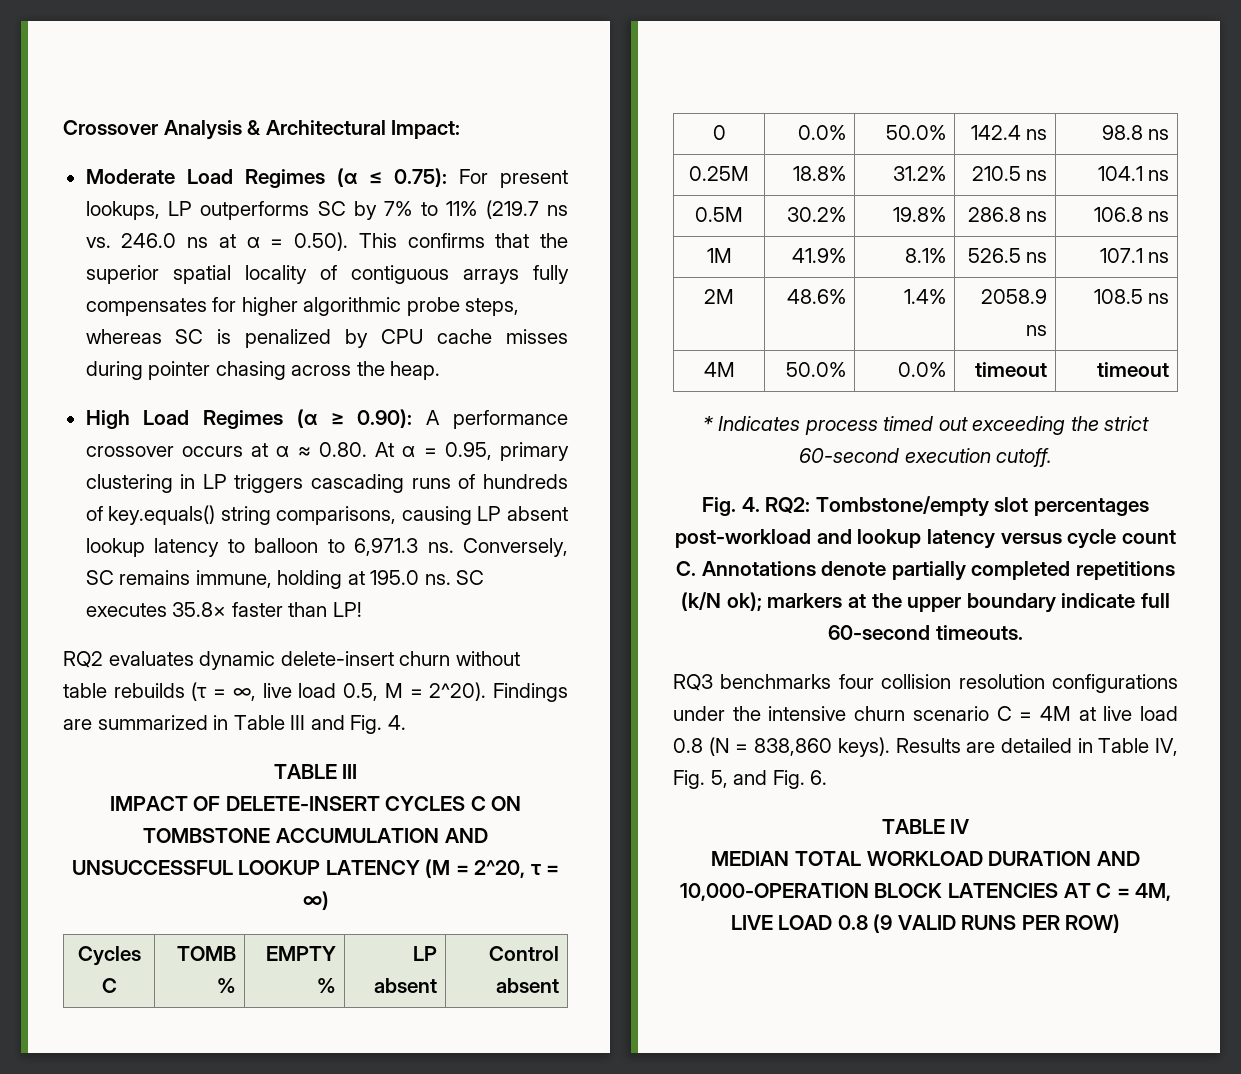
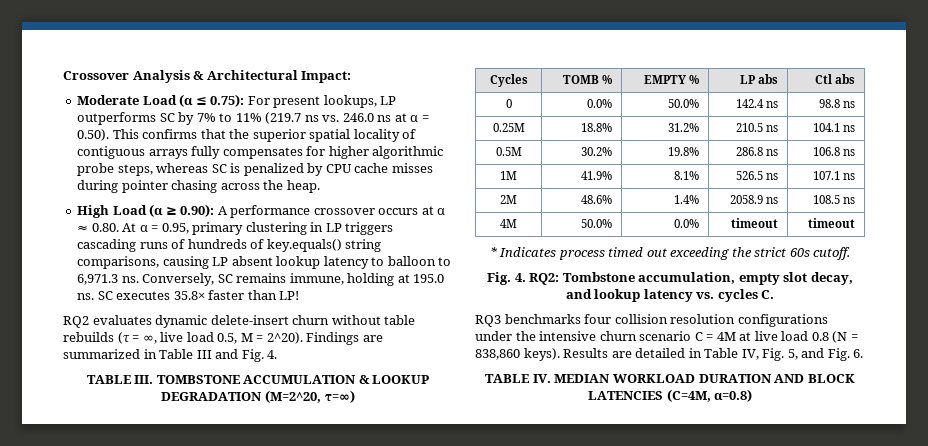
- Moderate Load Regimes (α ≤ 0.75): For present lookups, LP outperforms SC by 7% to 11% (219.7 ns vs. 246.0 ns at α = 0.50). This confirms that the superior spatial locality of contiguous arrays fully compensates for higher algorithmic probe steps, whereas SC is penalized by CPU cache misses during pointer chasing across the heap.
+ Moderate Load (α ≤ 0.75): For present lookups, LP outperforms SC by 7% to 11% (219.7 ns vs. 246.0 ns at α = 0.50). This confirms that the superior spatial locality of contiguous arrays fully compensates for higher algorithmic probe steps, whereas SC is penalized by CPU cache misses during pointer chasing across the heap.
- High Load Regimes (α ≥ 0.90): A performance crossover occurs at α ≈ 0.80. At α = 0.95, primary clustering in LP triggers cascading runs of hundreds of key.equals() string comparisons, causing LP absent lookup latency to balloon to 6,971.3 ns.
+ High Load (α ≥ 0.90): A performance crossover occurs at α ≈ 0.80. At α = 0.95, primary clustering in LP triggers cascading runs of hundreds of key.equals() string comparisons, causing LP absent lookup latency to balloon to 6,971.3 ns.
- TABLE III
- IMPACT OF DELETE-INSERT CYCLES C ON TOMBSTONE ACCUMULATION AND UNSUCCESSFUL LOOKUP LATENCY (M = 2^20, τ = ∞)
+ TABLE III. TOMBSTONE ACCUMULATION & LOOKUP DEGRADATION (M=2^20, τ=∞)
- Cycles C | TOMB % | EMPTY % | LP absent | Control absent
+ Cycles | TOMB % | EMPTY % | LP abs | Ctl abs
- * Indicates process timed out exceeding the strict 60-second execution cutoff.
+ * Indicates process timed out exceeding the strict 60s cutoff.
- Fig. 4. RQ2: Tombstone/empty slot percentages post-workload and lookup latency versus cycle count C. Annotations denote partially completed repetitions (k/N ok); markers at the upper boundary indicate full 60-second timeouts.
+ Fig. 4. RQ2: Tombstone accumulation, empty slot decay, and lookup latency vs. cycles C.
- TABLE IV
- MEDIAN TOTAL WORKLOAD DURATION AND 10,000-OPERATION BLOCK LATENCIES AT C = 4M, LIVE LOAD 0.8 (9 VALID RUNS PER ROW)
+ TABLE IV. MEDIAN WORKLOAD DURATION AND BLOCK LATENCIES (C=4M, α=0.8)

